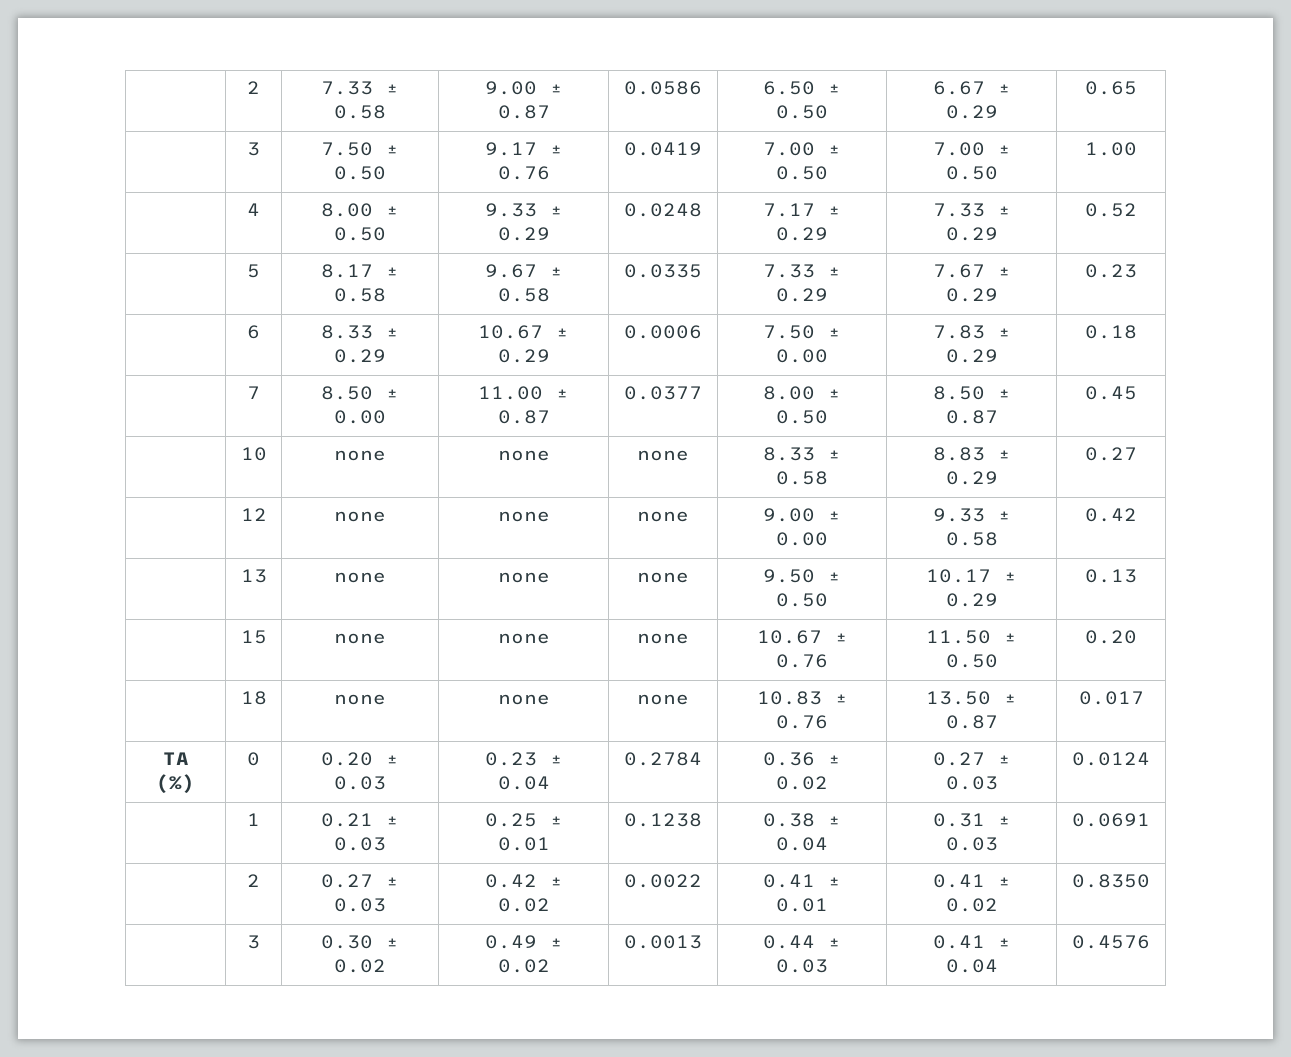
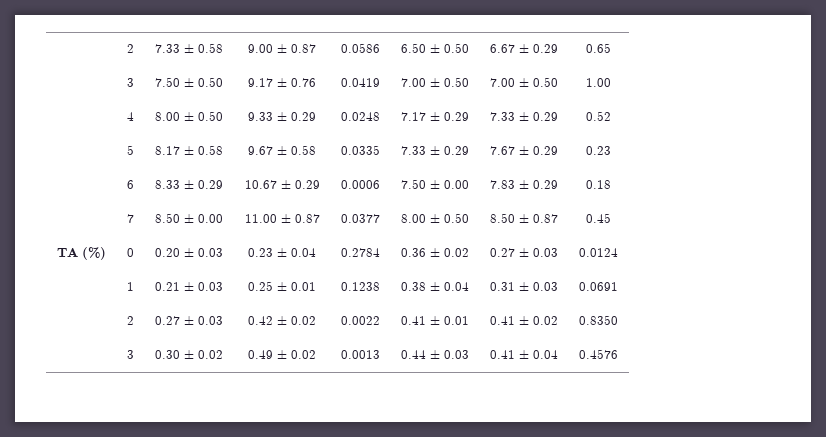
- | 10 | none | none | none | 8.33 ± 0.58 | 8.83 ± 0.29 | 0.27
- | 12 | none | none | none | 9.00 ± 0.00 | 9.33 ± 0.58 | 0.42
- | 13 | none | none | none | 9.50 ± 0.50 | 10.17 ± 0.29 | 0.13
- | 15 | none | none | none | 10.67 ± 0.76 | 11.50 ± 0.50 | 0.20
- | 18 | none | none | none | 10.83 ± 0.76 | 13.50 ± 0.87 | 0.017

